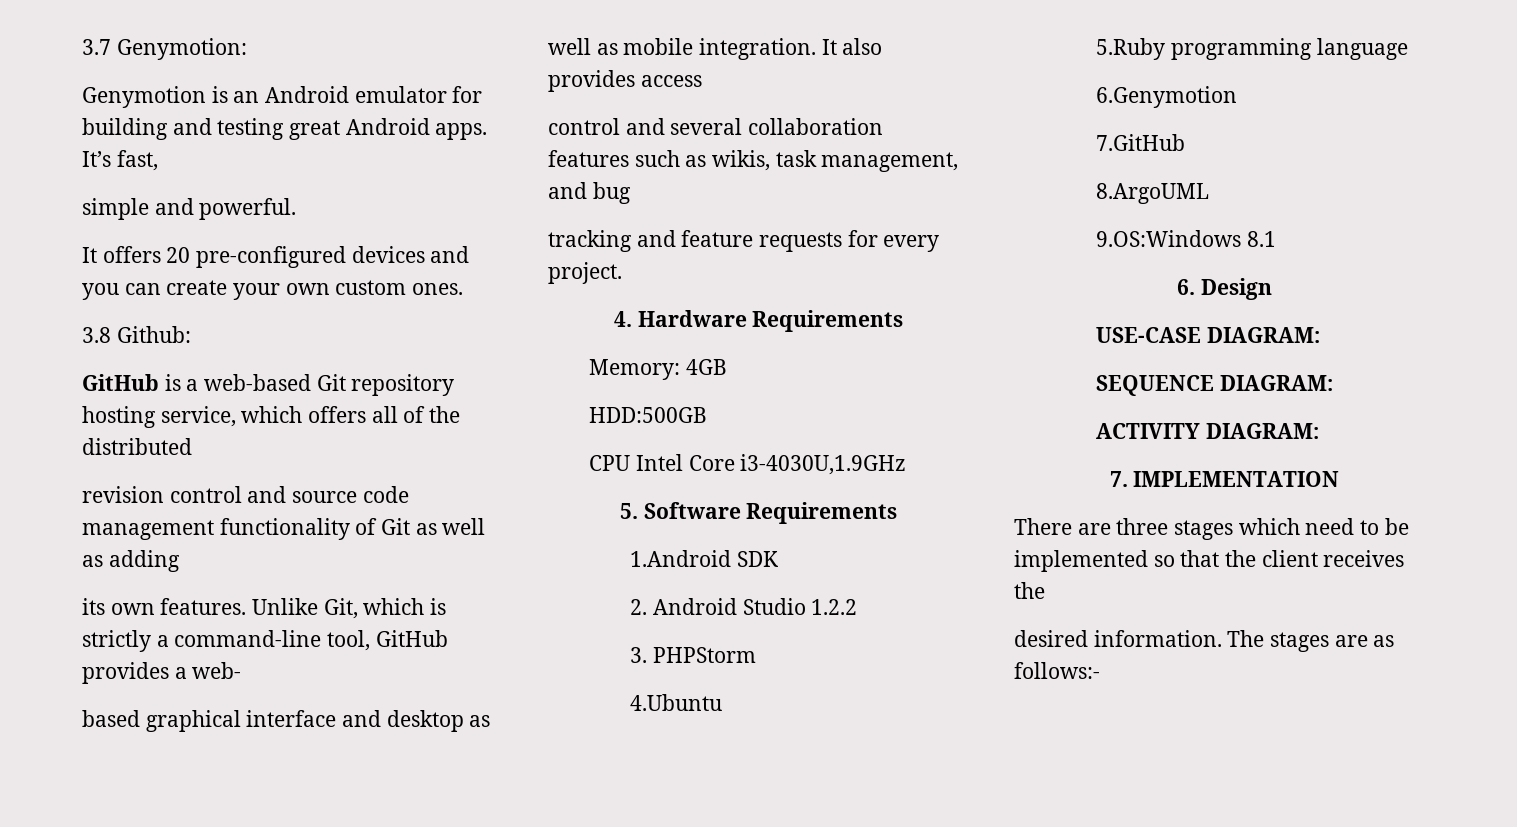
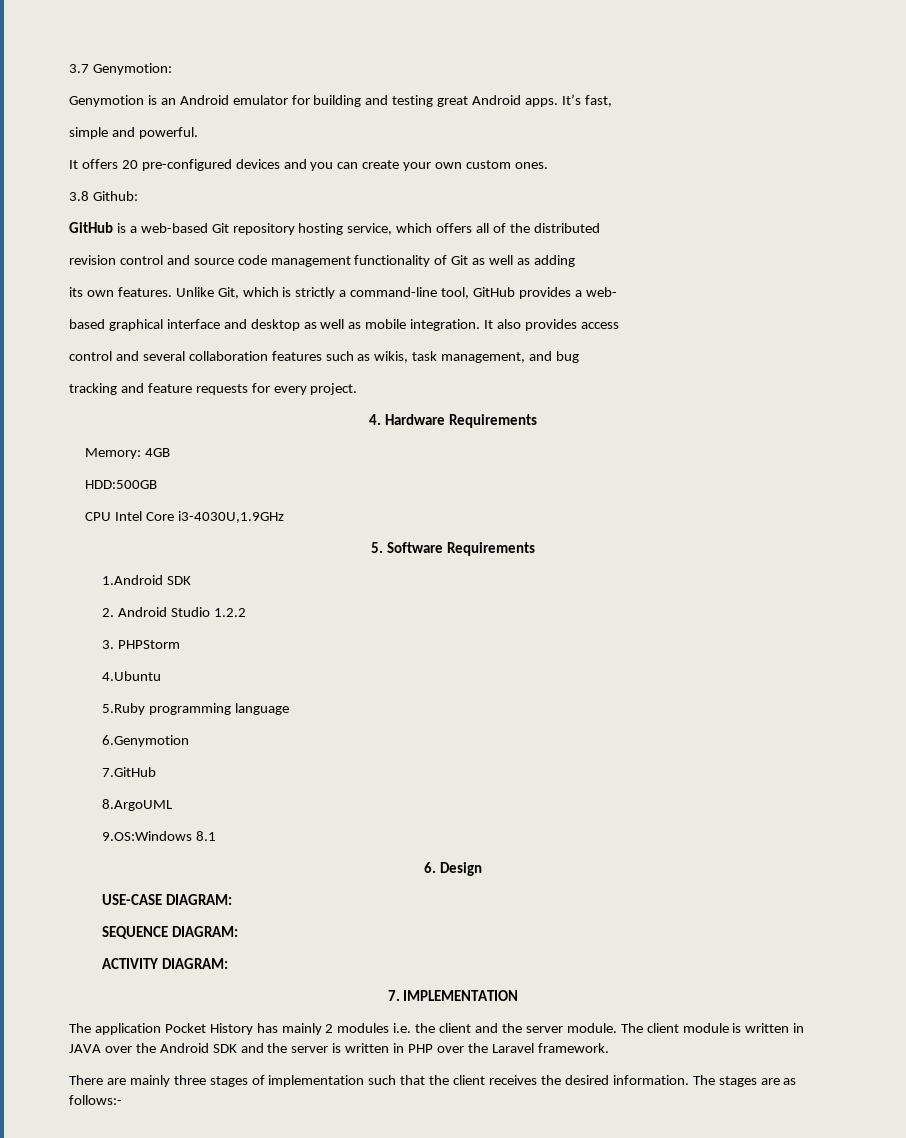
+ The application Pocket History has mainly 2 modules i.e. the client and the server module. The client module is written in JAVA over the Android SDK and the server is written in PHP over the Laravel framework.
- There are three stages which need to be implemented so that the client receives the
- desired information.
+ There are mainly three stages of implementation such that the client receives the desired information.

